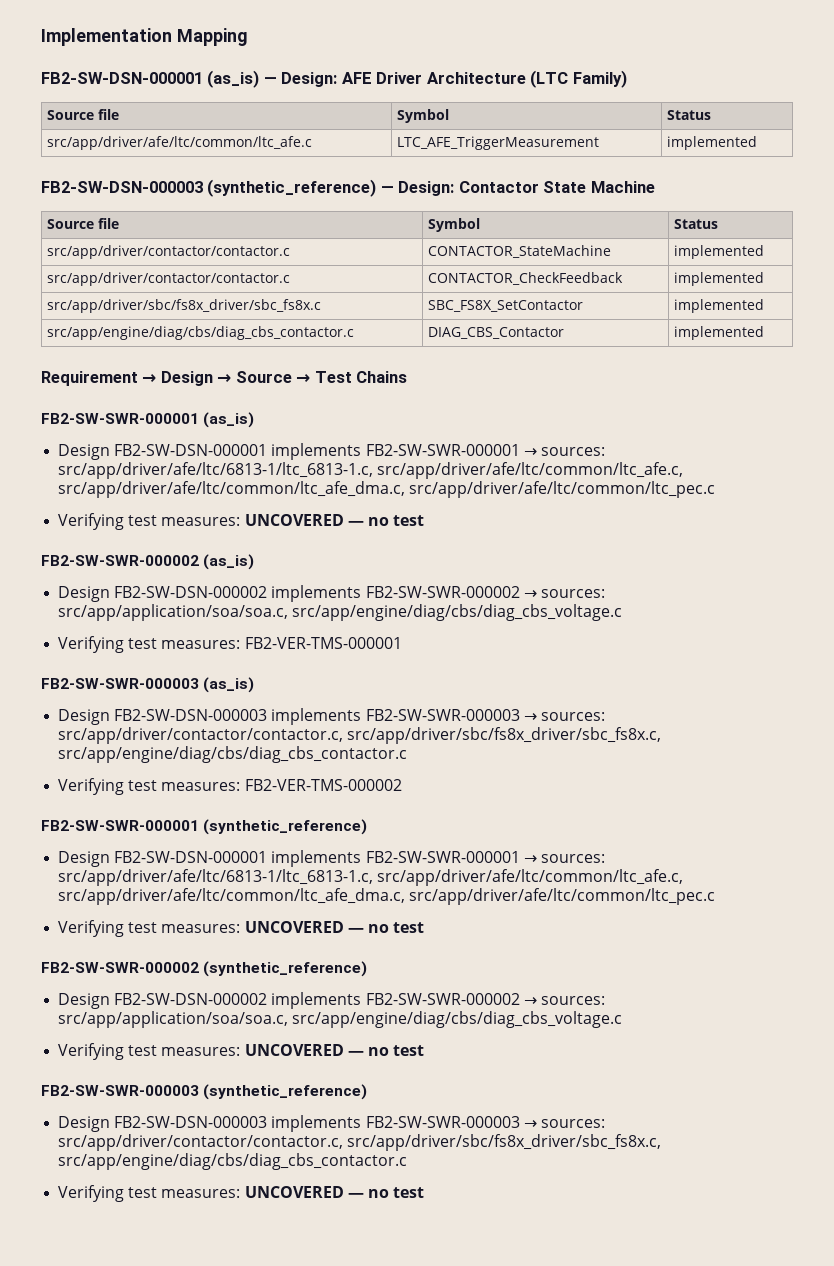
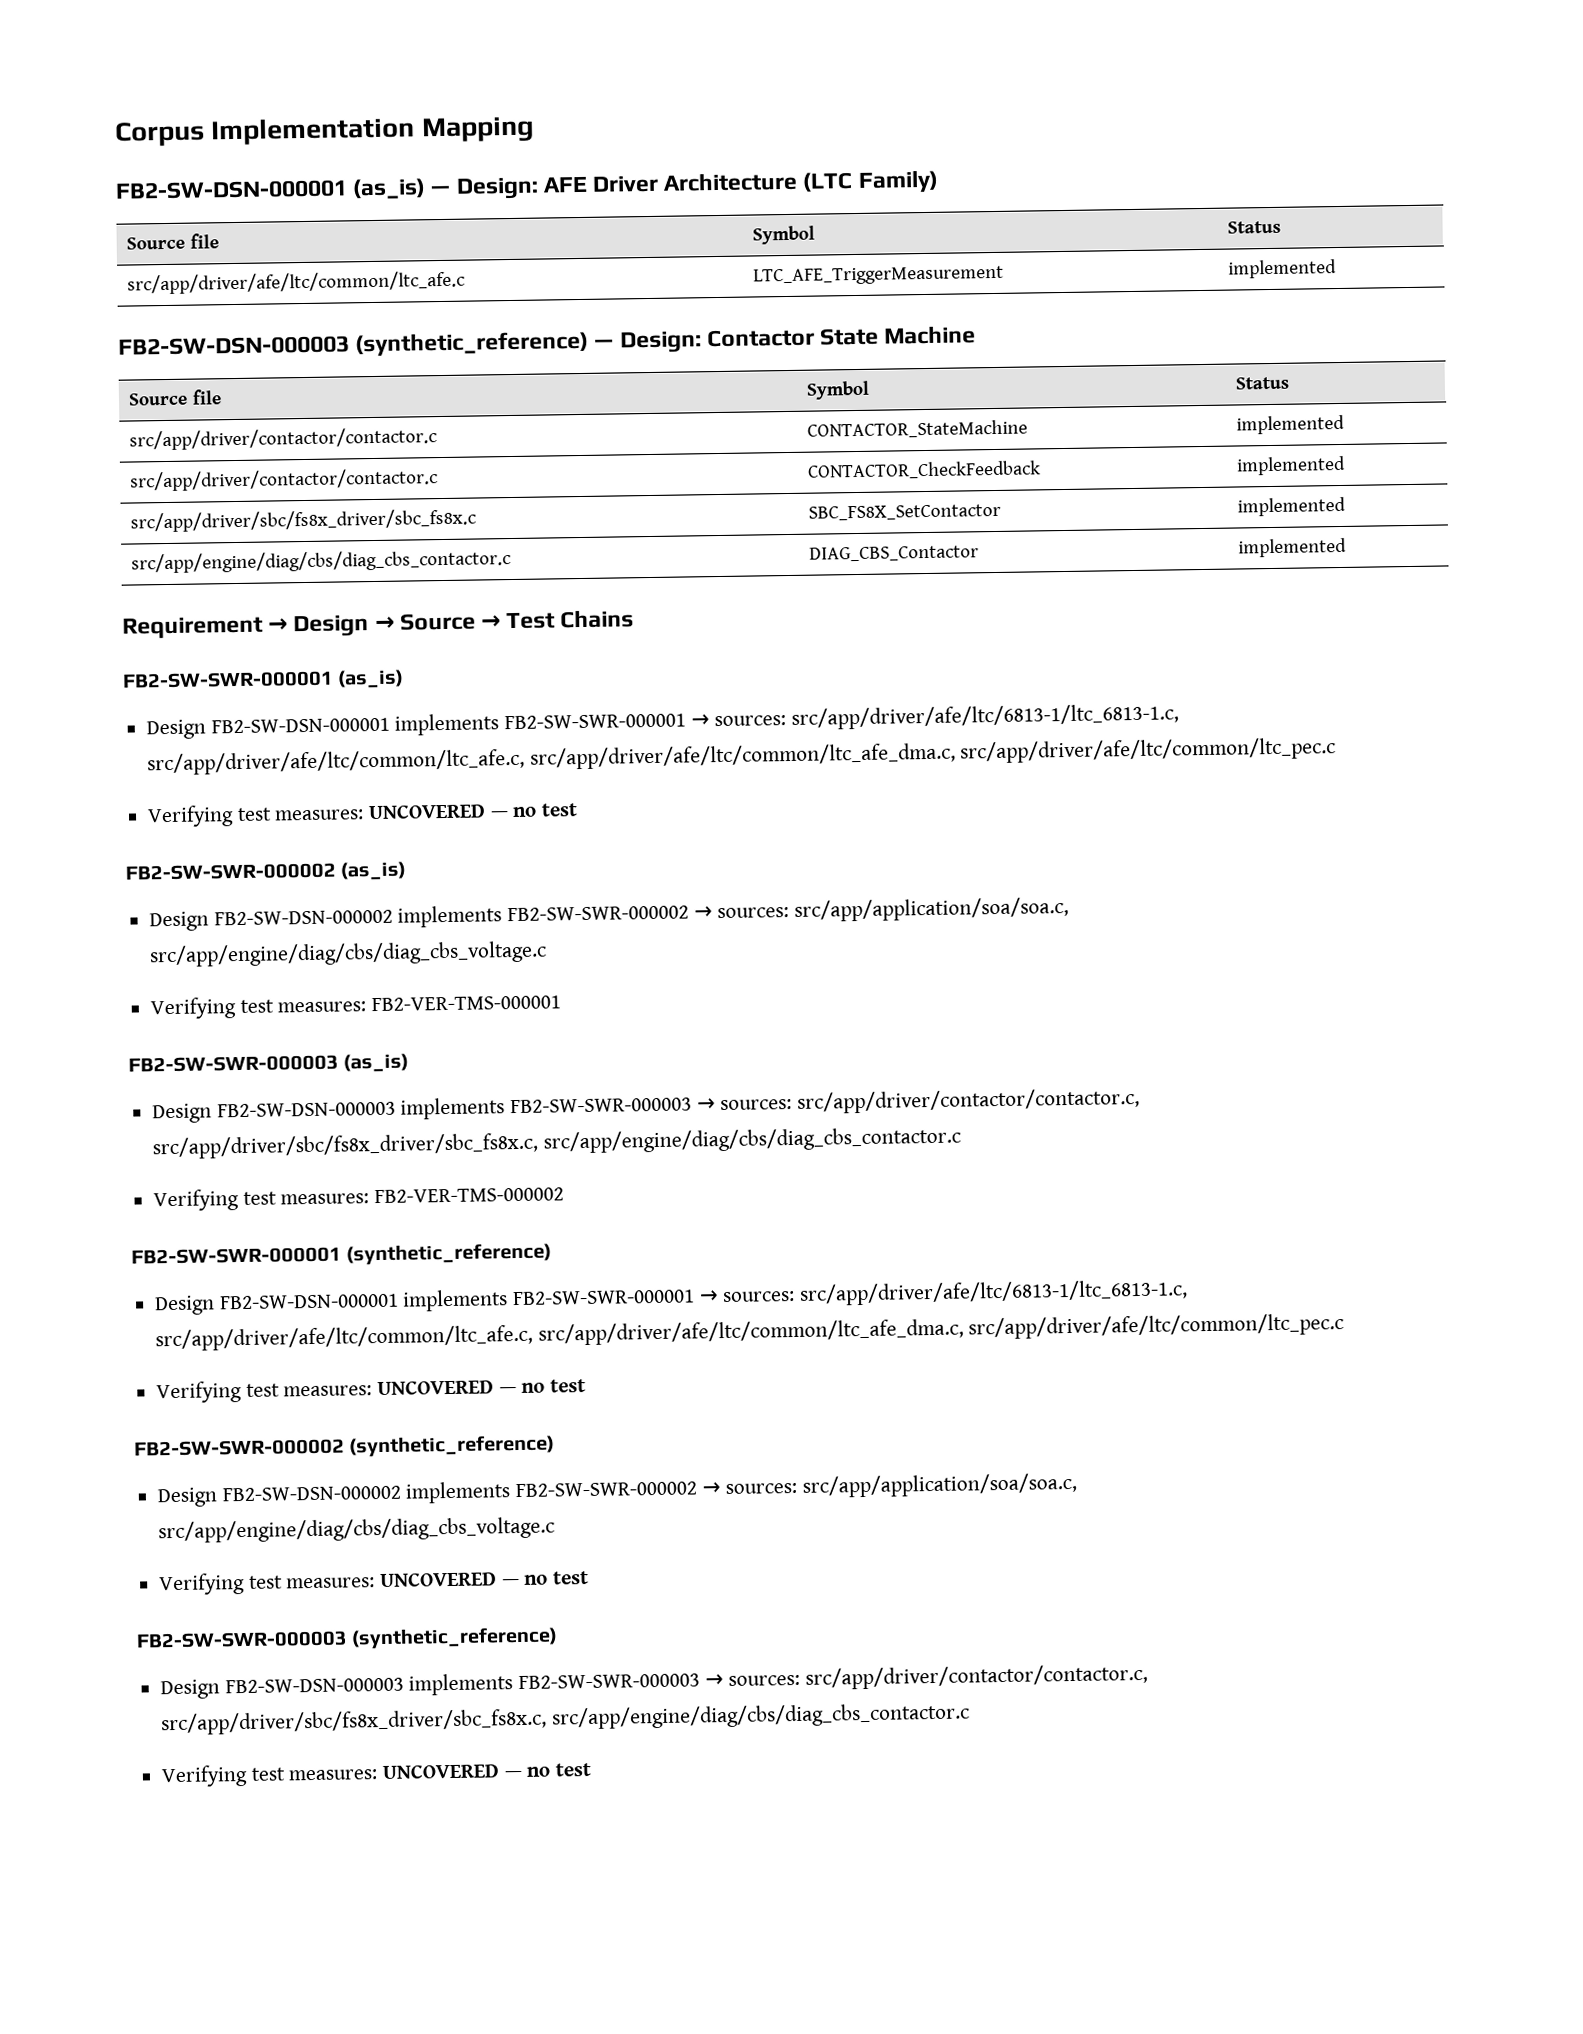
- Implementation Mapping
+ Corpus Implementation Mapping

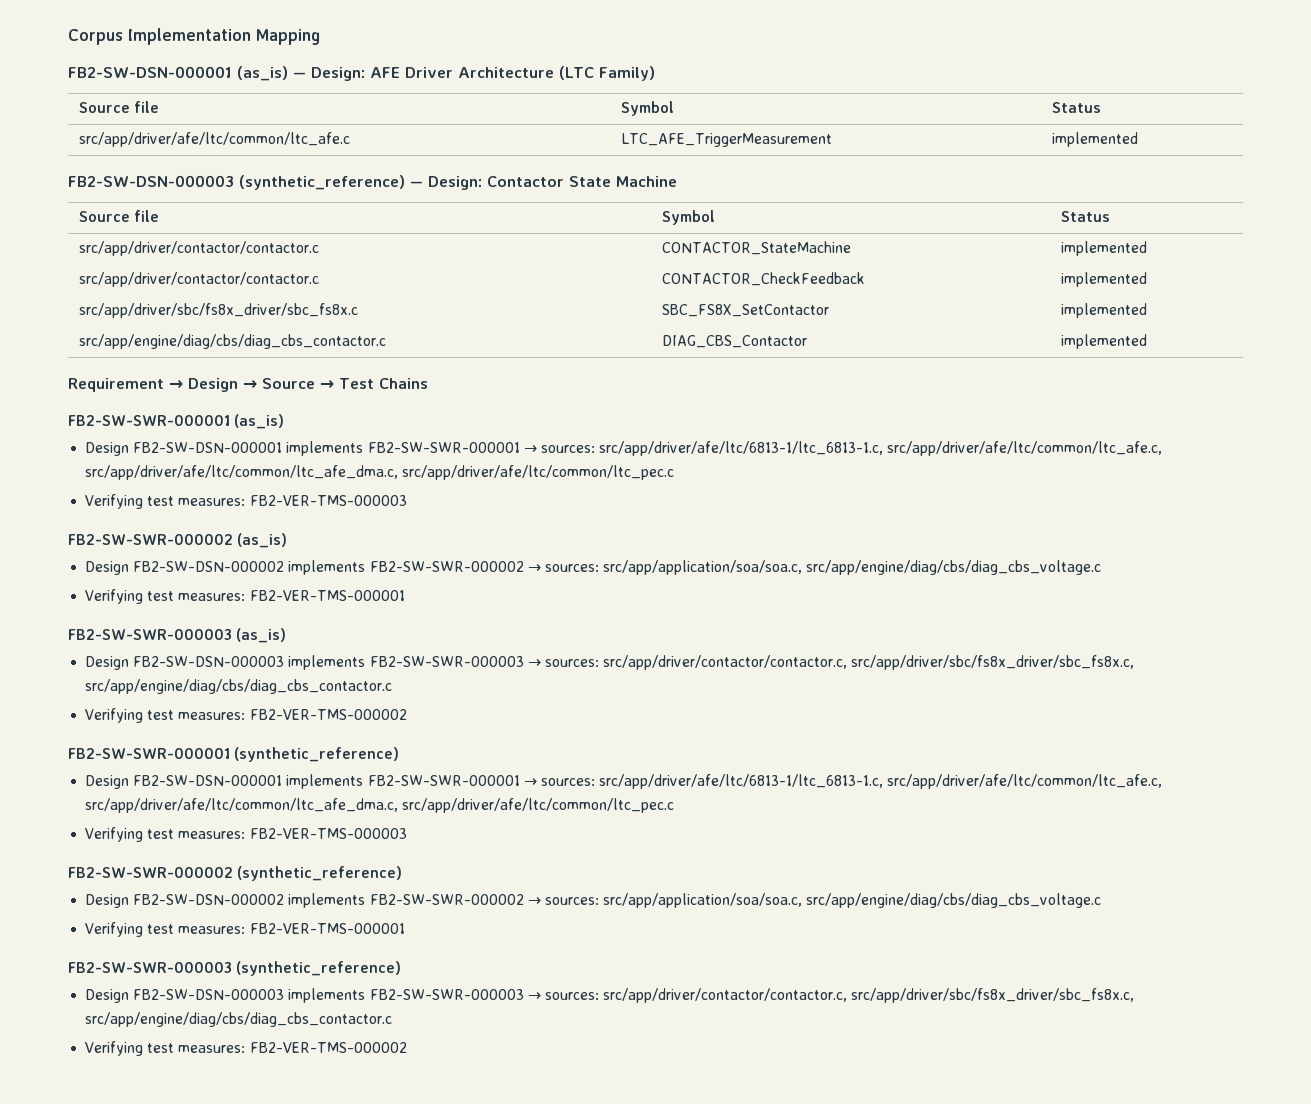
  FB2-SW-SWR-000001 (as_is)
  Design FB2-SW-DSN-000001 implements FB2-SW-SWR-000001 → sources: src/app/driver/afe/ltc/6813-1/ltc_6813-1.c, src/app/driver/afe/ltc/common/ltc_afe.c, src/app/driver/afe/ltc/common/ltc_afe_dma.c, src/app/driver/afe/ltc/common/ltc_pec.c
- Verifying test measures: UNCOVERED — no test
+ Verifying test measures: FB2-VER-TMS-000003
  FB2-SW-SWR-000001 (synthetic_reference)
  Design FB2-SW-DSN-000001 implements FB2-SW-SWR-000001 → sources: src/app/driver/afe/ltc/6813-1/ltc_6813-1.c, src/app/driver/afe/ltc/common/ltc_afe.c, src/app/driver/afe/ltc/common/ltc_afe_dma.c, src/app/driver/afe/ltc/common/ltc_pec.c
- Verifying test measures: UNCOVERED — no test
+ Verifying test measures: FB2-VER-TMS-000003
  FB2-SW-SWR-000002 (synthetic_reference)
  Design FB2-SW-DSN-000002 implements FB2-SW-SWR-000002 → sources: src/app/application/soa/soa.c, src/app/engine/diag/cbs/diag_cbs_voltage.c
- Verifying test measures: UNCOVERED — no test
+ Verifying test measures: FB2-VER-TMS-000001
  FB2-SW-SWR-000003 (synthetic_reference)
  Design FB2-SW-DSN-000003 implements FB2-SW-SWR-000003 → sources: src/app/driver/contactor/contactor.c, src/app/driver/sbc/fs8x_driver/sbc_fs8x.c, src/app/engine/diag/cbs/diag_cbs_contactor.c
- Verifying test measures: UNCOVERED — no test
+ Verifying test measures: FB2-VER-TMS-000002

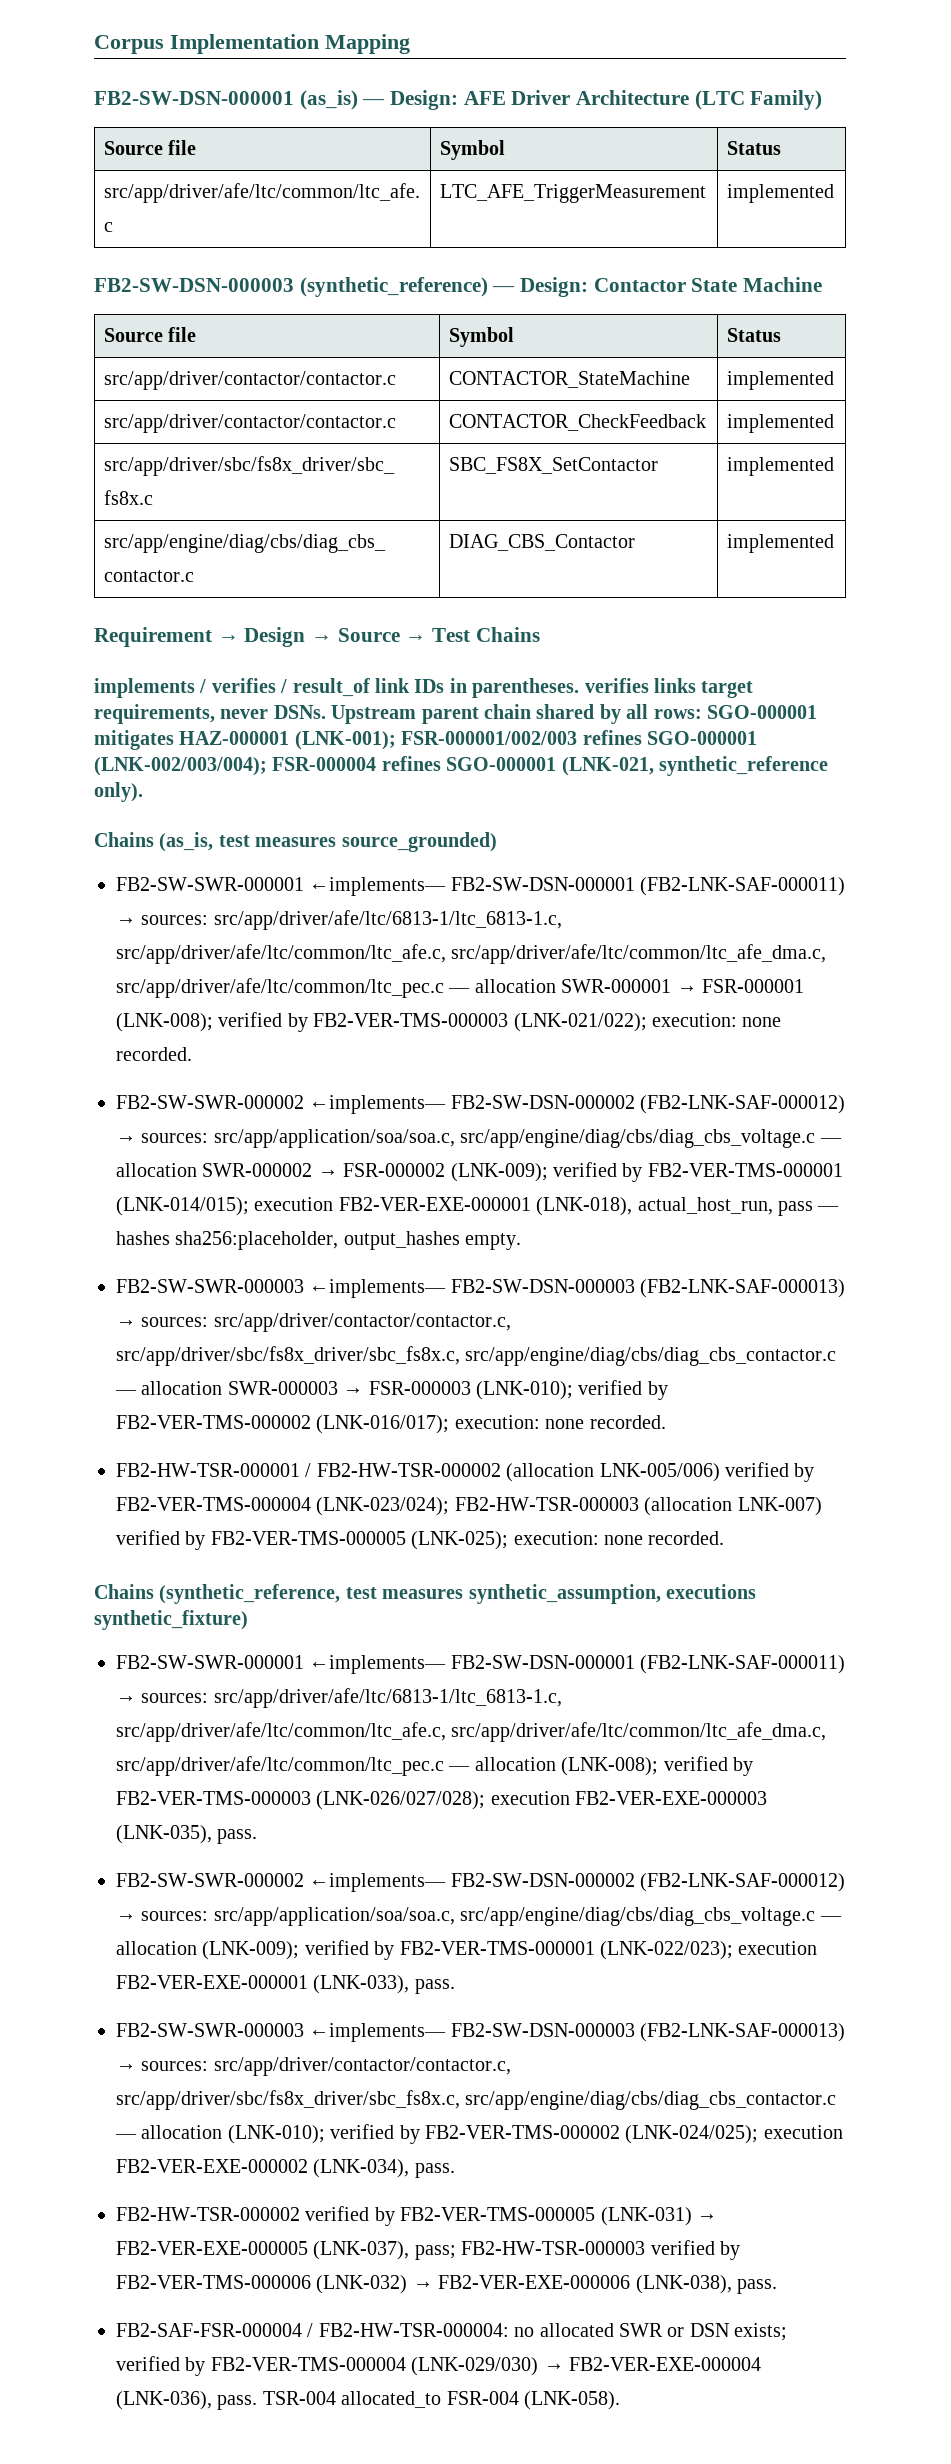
- FB2-SW-SWR-000001 (as_is)
- Design FB2-SW-DSN-000001 implements FB2-SW-SWR-000001 → sources: src/app/driver/afe/ltc/6813-1/ltc_6813-1.c, src/app/driver/afe/ltc/common/ltc_afe.c, src/app/driver/afe/ltc/common/ltc_afe_dma.c, src/app/driver/afe/ltc/common/ltc_pec.c
- Verifying test measures: FB2-VER-TMS-000003
- FB2-SW-SWR-000002 (as_is)
- Design FB2-SW-DSN-000002 implements FB2-SW-SWR-000002 → sources: src/app/application/soa/soa.c, src/app/engine/diag/cbs/diag_cbs_voltage.c
- Verifying test measures: FB2-VER-TMS-000001
- FB2-SW-SWR-000003 (as_is)
- Design FB2-SW-DSN-000003 implements FB2-SW-SWR-000003 → sources: src/app/driver/contactor/contactor.c, src/app/driver/sbc/fs8x_driver/sbc_fs8x.c, src/app/engine/diag/cbs/diag_cbs_contactor.c
- Verifying test measures: FB2-VER-TMS-000002
- FB2-SW-SWR-000001 (synthetic_reference)
- Design FB2-SW-DSN-000001 implements FB2-SW-SWR-000001 → sources: src/app/driver/afe/ltc/6813-1/ltc_6813-1.c, src/app/driver/afe/ltc/common/ltc_afe.c, src/app/driver/afe/ltc/common/ltc_afe_dma.c, src/app/driver/afe/ltc/common/ltc_pec.c
- Verifying test measures: FB2-VER-TMS-000003
- FB2-SW-SWR-000002 (synthetic_reference)
- Design FB2-SW-DSN-000002 implements FB2-SW-SWR-000002 → sources: src/app/application/soa/soa.c, src/app/engine/diag/cbs/diag_cbs_voltage.c
- Verifying test measures: FB2-VER-TMS-000001
- FB2-SW-SWR-000003 (synthetic_reference)
- Design FB2-SW-DSN-000003 implements FB2-SW-SWR-000003 → sources: src/app/driver/contactor/contactor.c, src/app/driver/sbc/fs8x_driver/sbc_fs8x.c, src/app/engine/diag/cbs/diag_cbs_contactor.c
- Verifying test measures: FB2-VER-TMS-000002
+ implements / verifies / result_of link IDs in parentheses. verifies links target requirements, never DSNs. Upstream parent chain shared by all rows: SGO-000001 mitigates HAZ-000001 (LNK-001); FSR-000001/002/003 refines SGO-000001 (LNK-002/003/004); FSR-000004 refines SGO-000001 (LNK-021, synthetic_reference only).
+ Chains (as_is, test measures source_grounded)
+ FB2-SW-SWR-000001 ←implements— FB2-SW-DSN-000001 (FB2-LNK-SAF-000011) → sources: src/app/driver/afe/ltc/6813-1/ltc_6813-1.c, src/app/driver/afe/ltc/common/ltc_afe.c, src/app/driver/afe/ltc/common/ltc_afe_dma.c, src/app/driver/afe/ltc/common/ltc_pec.c — allocation SWR-000001 → FSR-000001 (LNK-008); verified by FB2-VER-TMS-000003 (LNK-021/022); execution: none recorded.
+ FB2-SW-SWR-000002 ←implements— FB2-SW-DSN-000002 (FB2-LNK-SAF-000012) → sources: src/app/application/soa/soa.c, src/app/engine/diag/cbs/diag_cbs_voltage.c — allocation SWR-000002 → FSR-000002 (LNK-009); verified by FB2-VER-TMS-000001 (LNK-014/015); execution FB2-VER-EXE-000001 (LNK-018), actual_host_run, pass — hashes sha256:placeholder, output_hashes empty.
+ FB2-SW-SWR-000003 ←implements— FB2-SW-DSN-000003 (FB2-LNK-SAF-000013) → sources: src/app/driver/contactor/contactor.c, src/app/driver/sbc/fs8x_driver/sbc_fs8x.c, src/app/engine/diag/cbs/diag_cbs_contactor.c — allocation SWR-000003 → FSR-000003 (LNK-010); verified by FB2-VER-TMS-000002 (LNK-016/017); execution: none recorded.
+ FB2-HW-TSR-000001 / FB2-HW-TSR-000002 (allocation LNK-005/006) verified by FB2-VER-TMS-000004 (LNK-023/024); FB2-HW-TSR-000003 (allocation LNK-007) verified by FB2-VER-TMS-000005 (LNK-025); execution: none recorded.
+ Chains (synthetic_reference, test measures synthetic_assumption, executions synthetic_fixture)
+ FB2-SW-SWR-000001 ←implements— FB2-SW-DSN-000001 (FB2-LNK-SAF-000011) → sources: src/app/driver/afe/ltc/6813-1/ltc_6813-1.c, src/app/driver/afe/ltc/common/ltc_afe.c, src/app/driver/afe/ltc/common/ltc_afe_dma.c, src/app/driver/afe/ltc/common/ltc_pec.c — allocation (LNK-008); verified by FB2-VER-TMS-000003 (LNK-026/027/028); execution FB2-VER-EXE-000003 (LNK-035), pass.
+ FB2-SW-SWR-000002 ←implements— FB2-SW-DSN-000002 (FB2-LNK-SAF-000012) → sources: src/app/application/soa/soa.c, src/app/engine/diag/cbs/diag_cbs_voltage.c — allocation (LNK-009); verified by FB2-VER-TMS-000001 (LNK-022/023); execution FB2-VER-EXE-000001 (LNK-033), pass.
+ FB2-SW-SWR-000003 ←implements— FB2-SW-DSN-000003 (FB2-LNK-SAF-000013) → sources: src/app/driver/contactor/contactor.c, src/app/driver/sbc/fs8x_driver/sbc_fs8x.c, src/app/engine/diag/cbs/diag_cbs_contactor.c — allocation (LNK-010); verified by FB2-VER-TMS-000002 (LNK-024/025); execution FB2-VER-EXE-000002 (LNK-034), pass.
+ FB2-HW-TSR-000002 verified by FB2-VER-TMS-000005 (LNK-031) → FB2-VER-EXE-000005 (LNK-037), pass; FB2-HW-TSR-000003 verified by FB2-VER-TMS-000006 (LNK-032) → FB2-VER-EXE-000006 (LNK-038), pass.
+ FB2-SAF-FSR-000004 / FB2-HW-TSR-000004: no allocated SWR or DSN exists; verified by FB2-VER-TMS-000004 (LNK-029/030) → FB2-VER-EXE-000004 (LNK-036), pass. TSR-004 allocated_to FSR-004 (LNK-058).

